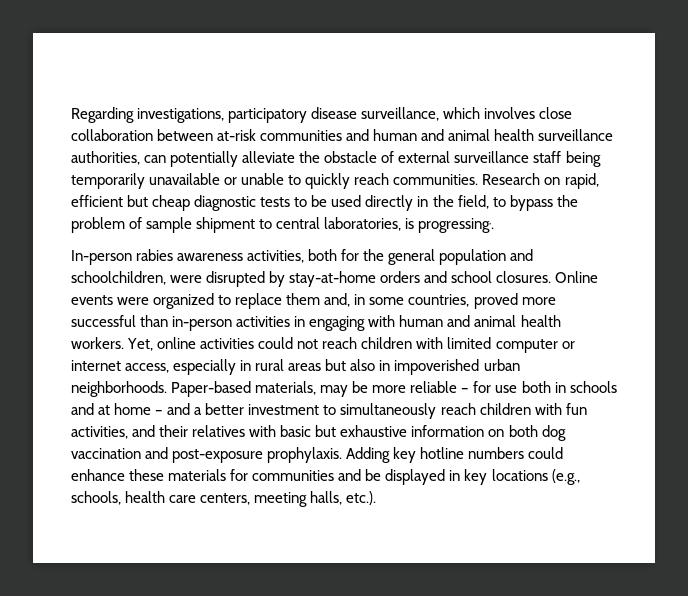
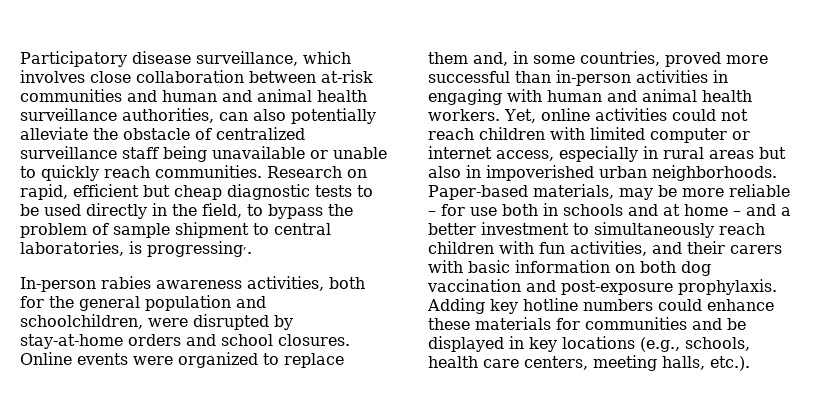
- Regarding investigations, participatory disease surveillance, which involves close collaboration between at-risk communities and human and animal health surveillance authorities, can potentially alleviate the obstacle of external surveillance staff being temporarily unavailable or unable to quickly reach communities.
+ Participatory disease surveillance, which involves close collaboration between at-risk communities and human and animal health surveillance authorities, can also potentially alleviate the obstacle of centralized surveillance staff being unavailable or unable to quickly reach communities.
- Paper-based materials, may be more reliable – for use both in schools and at home – and a better investment to simultaneously reach children with fun activities, and their relatives with basic but exhaustive information on both dog vaccination and post-exposure prophylaxis.
+ Paper-based materials, may be more reliable – for use both in schools and at home – and a better investment to simultaneously reach children with fun activities, and their carers with basic information on both dog vaccination and post-exposure prophylaxis.

